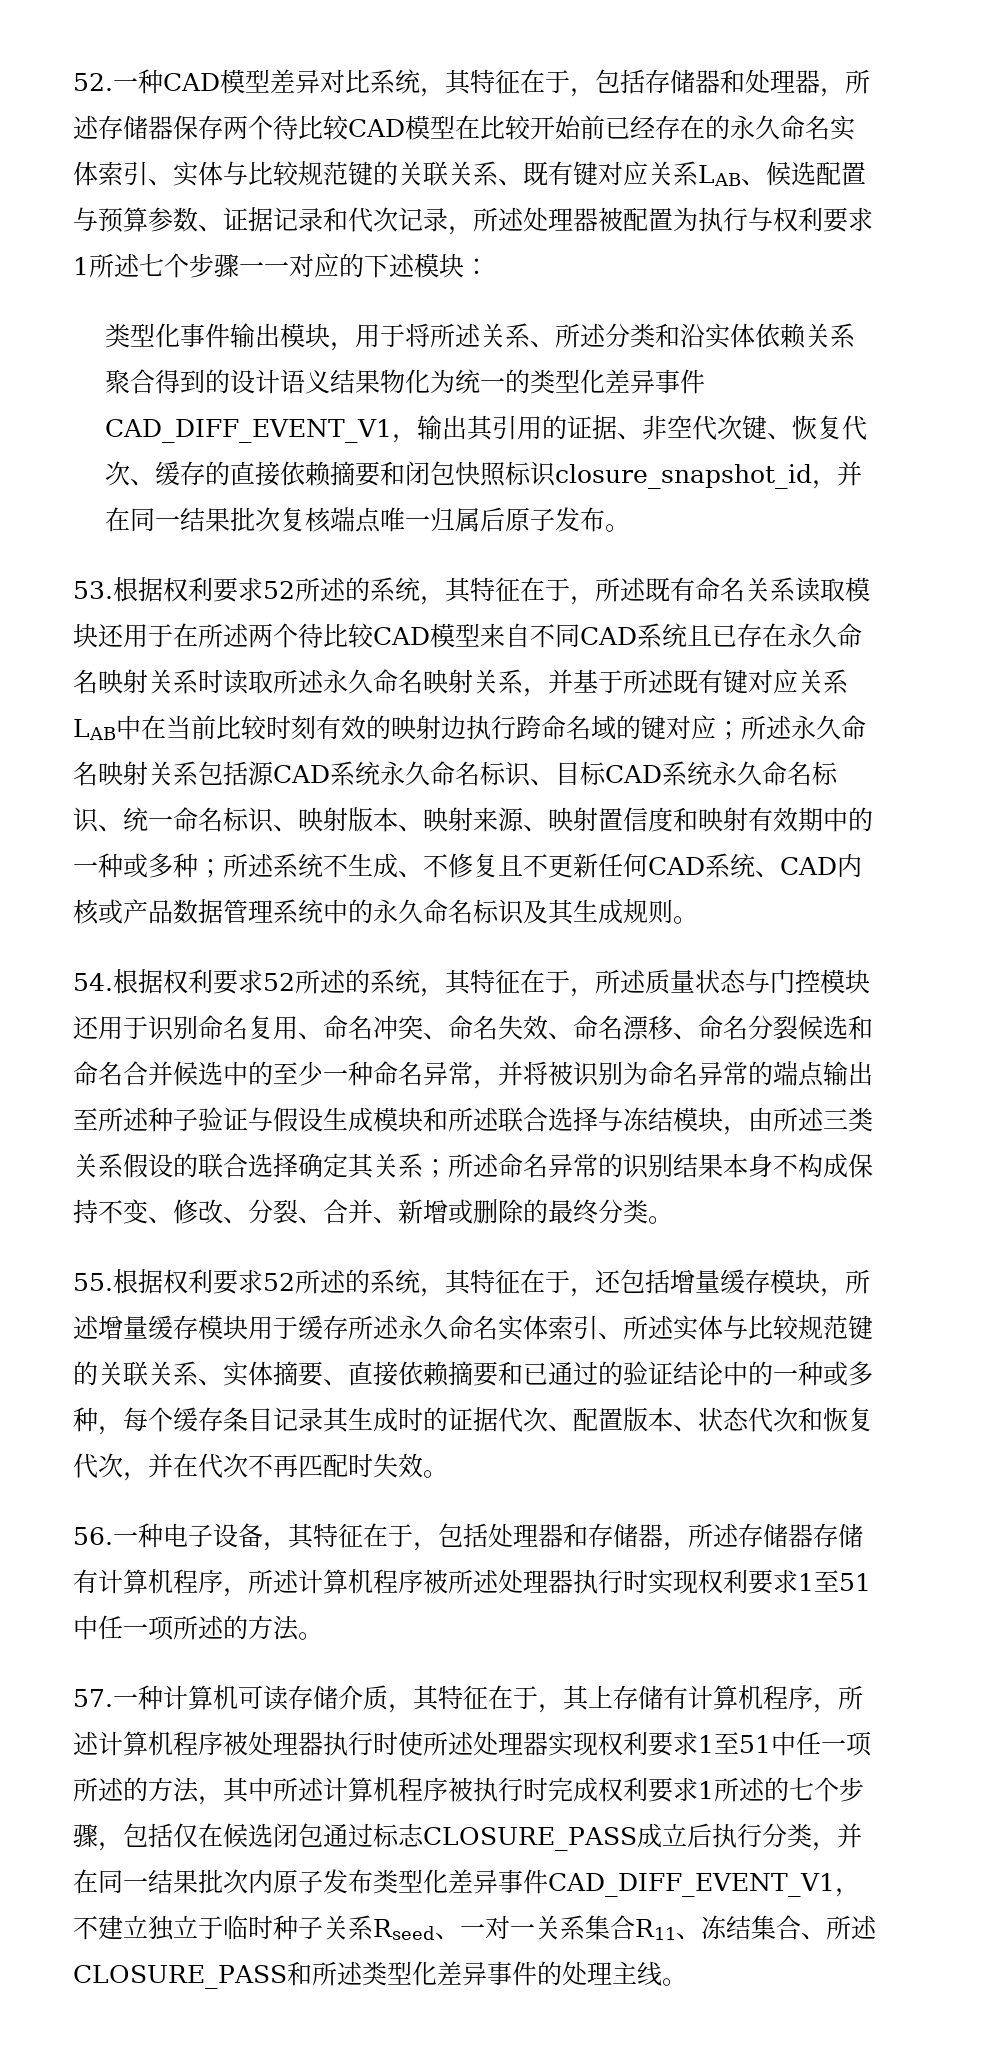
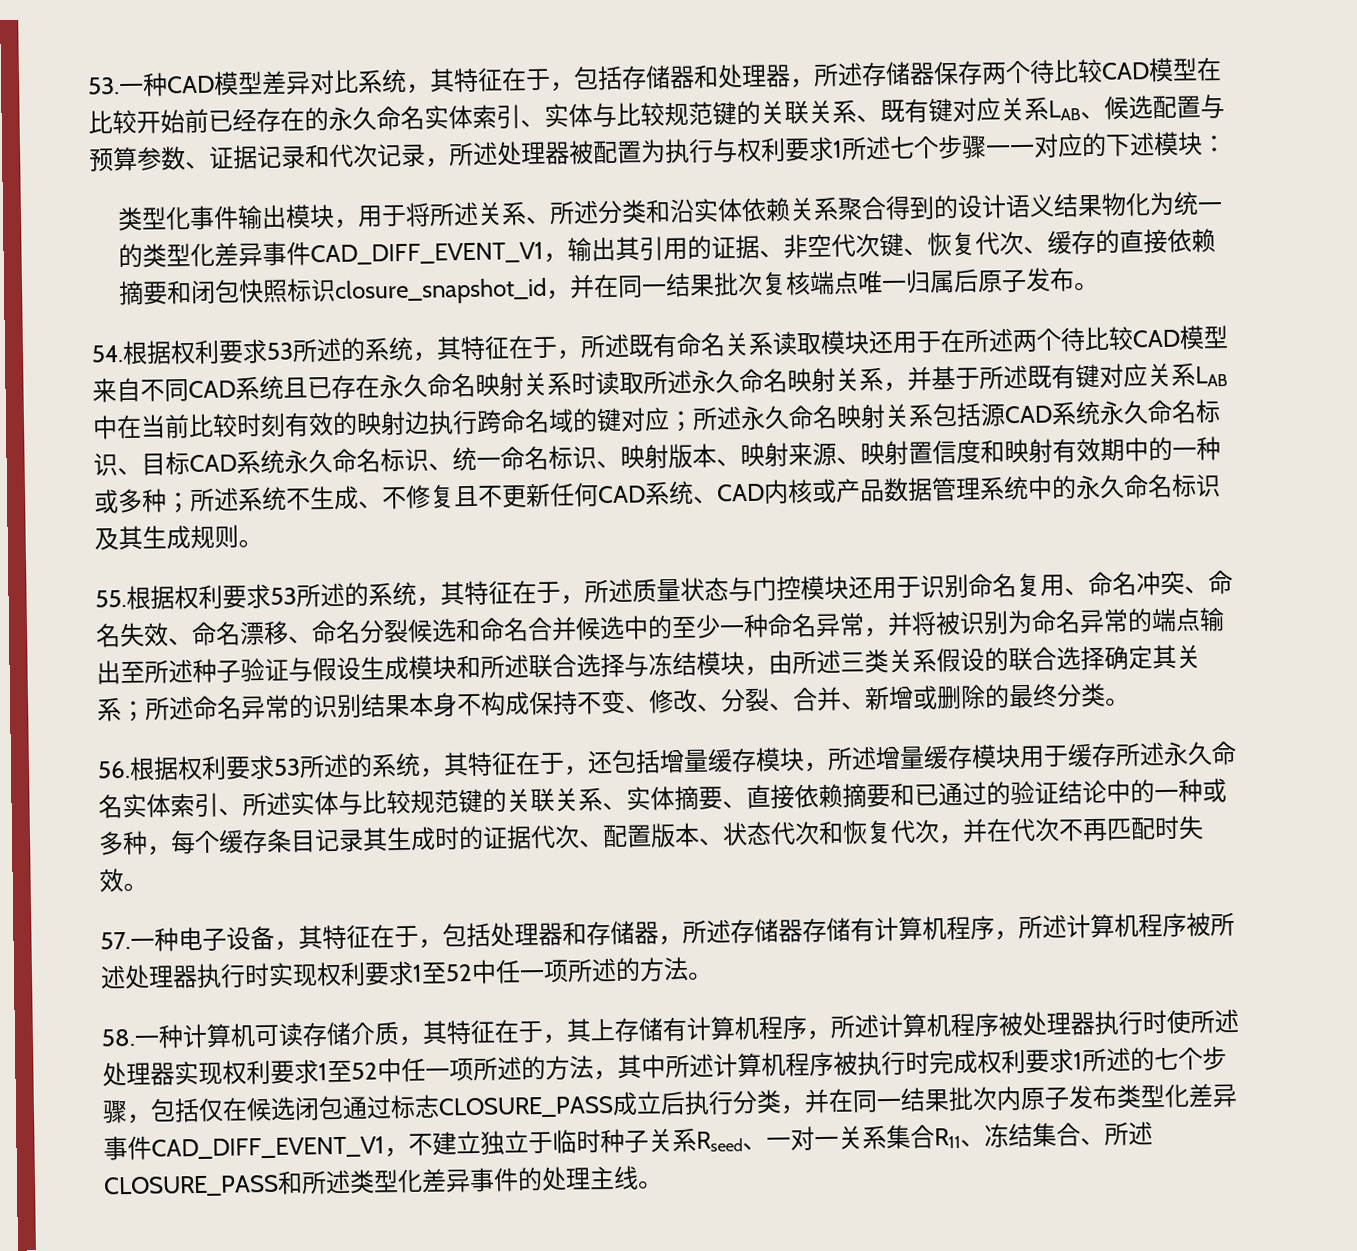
- 52.一种CAD模型差异对比系统，其特征在于，包括存储器和处理器，所述存储器保存两个待比较CAD模型在比较开始前已经存在的永久命名实体索引、实体与比较规范键的关联关系、既有键对应关系LAB、候选配置与预算参数、证据记录和代次记录，所述处理器被配置为执行与权利要求1所述七个步骤一一对应的下述模块：
+ 53.一种CAD模型差异对比系统，其特征在于，包括存储器和处理器，所述存储器保存两个待比较CAD模型在比较开始前已经存在的永久命名实体索引、实体与比较规范键的关联关系、既有键对应关系LAB、候选配置与预算参数、证据记录和代次记录，所述处理器被配置为执行与权利要求1所述七个步骤一一对应的下述模块：
- 53.根据权利要求52所述的系统，其特征在于，所述既有命名关系读取模块还用于在所述两个待比较CAD模型来自不同CAD系统且已存在永久命名映射关系时读取所述永久命名映射关系，并基于所述既有键对应关系LAB中在当前比较时刻有效的映射边执行跨命名域的键对应；
+ 54.根据权利要求53所述的系统，其特征在于，所述既有命名关系读取模块还用于在所述两个待比较CAD模型来自不同CAD系统且已存在永久命名映射关系时读取所述永久命名映射关系，并基于所述既有键对应关系LAB中在当前比较时刻有效的映射边执行跨命名域的键对应；
- 54.根据权利要求52所述的系统，其特征在于，所述质量状态与门控模块还用于识别命名复用、命名冲突、命名失效、命名漂移、命名分裂候选和命名合并候选中的至少一种命名异常，并将被识别为命名异常的端点输出至所述种子验证与假设生成模块和所述联合选择与冻结模块，由所述三类关系假设的联合选择确定其关系；
+ 55.根据权利要求53所述的系统，其特征在于，所述质量状态与门控模块还用于识别命名复用、命名冲突、命名失效、命名漂移、命名分裂候选和命名合并候选中的至少一种命名异常，并将被识别为命名异常的端点输出至所述种子验证与假设生成模块和所述联合选择与冻结模块，由所述三类关系假设的联合选择确定其关系；
- 55.根据权利要求52所述的系统，其特征在于，还包括增量缓存模块，所述增量缓存模块用于缓存所述永久命名实体索引、所述实体与比较规范键的关联关系、实体摘要、直接依赖摘要和已通过的验证结论中的一种或多种，每个缓存条目记录其生成时的证据代次、配置版本、状态代次和恢复代次，并在代次不再匹配时失效。
+ 56.根据权利要求53所述的系统，其特征在于，还包括增量缓存模块，所述增量缓存模块用于缓存所述永久命名实体索引、所述实体与比较规范键的关联关系、实体摘要、直接依赖摘要和已通过的验证结论中的一种或多种，每个缓存条目记录其生成时的证据代次、配置版本、状态代次和恢复代次，并在代次不再匹配时失效。
- 56.一种电子设备，其特征在于，包括处理器和存储器，所述存储器存储有计算机程序，所述计算机程序被所述处理器执行时实现权利要求1至51中任一项所述的方法。
+ 57.一种电子设备，其特征在于，包括处理器和存储器，所述存储器存储有计算机程序，所述计算机程序被所述处理器执行时实现权利要求1至52中任一项所述的方法。
- 57.一种计算机可读存储介质，其特征在于，其上存储有计算机程序，所述计算机程序被处理器执行时使所述处理器实现权利要求1至51中任一项所述的方法，其中所述计算机程序被执行时完成权利要求1所述的七个步骤，包括仅在候选闭包通过标志CLOSURE_PASS成立后执行分类，并在同一结果批次内原子发布类型化差异事件CAD_DIFF_EVENT_V1，不建立独立于临时种子关系Rseed、一对一关系集合R11、冻结集合、所述CLOSURE_PASS和所述类型化差异事件的处理主线。
+ 58.一种计算机可读存储介质，其特征在于，其上存储有计算机程序，所述计算机程序被处理器执行时使所述处理器实现权利要求1至52中任一项所述的方法，其中所述计算机程序被执行时完成权利要求1所述的七个步骤，包括仅在候选闭包通过标志CLOSURE_PASS成立后执行分类，并在同一结果批次内原子发布类型化差异事件CAD_DIFF_EVENT_V1，不建立独立于临时种子关系Rseed、一对一关系集合R11、冻结集合、所述CLOSURE_PASS和所述类型化差异事件的处理主线。

